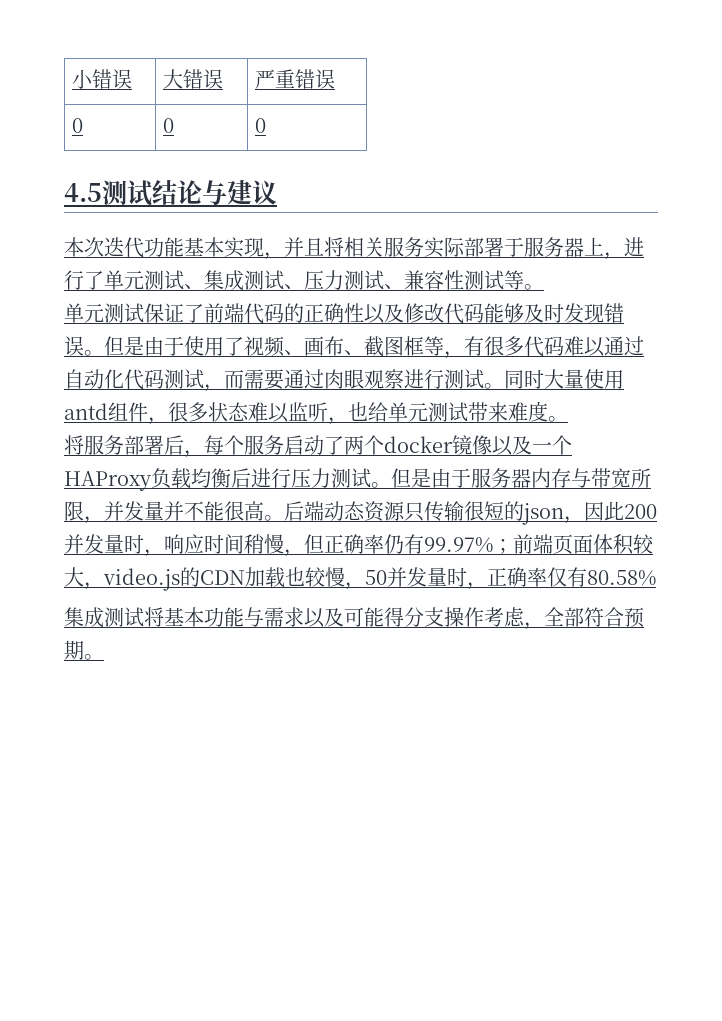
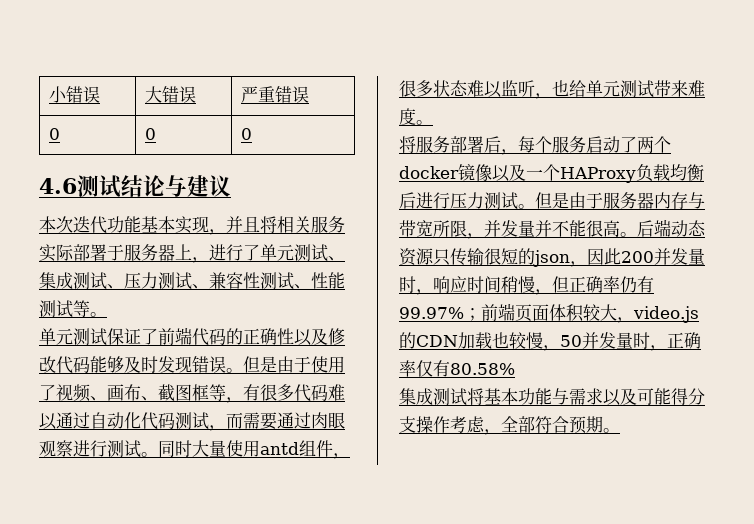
- 4.5测试结论与建议
+ 4.6测试结论与建议
- 本次迭代功能基本实现，并且将相关服务实际部署于服务器上，进行了单元测试、集成测试、压力测试、兼容性测试等。
+ 本次迭代功能基本实现，并且将相关服务实际部署于服务器上，进行了单元测试、集成测试、压力测试、兼容性测试、性能测试等。

